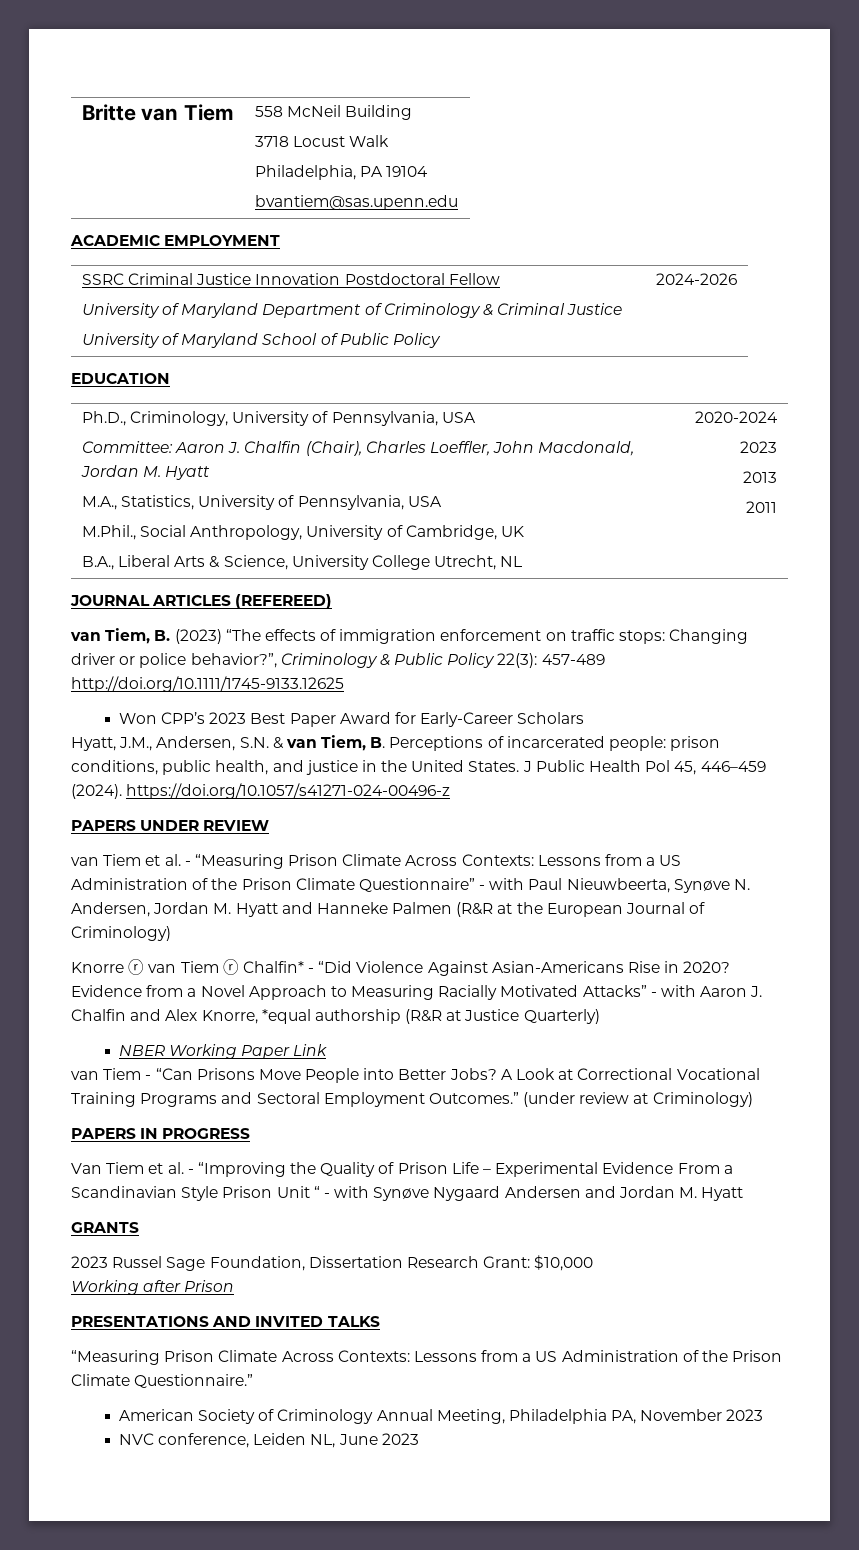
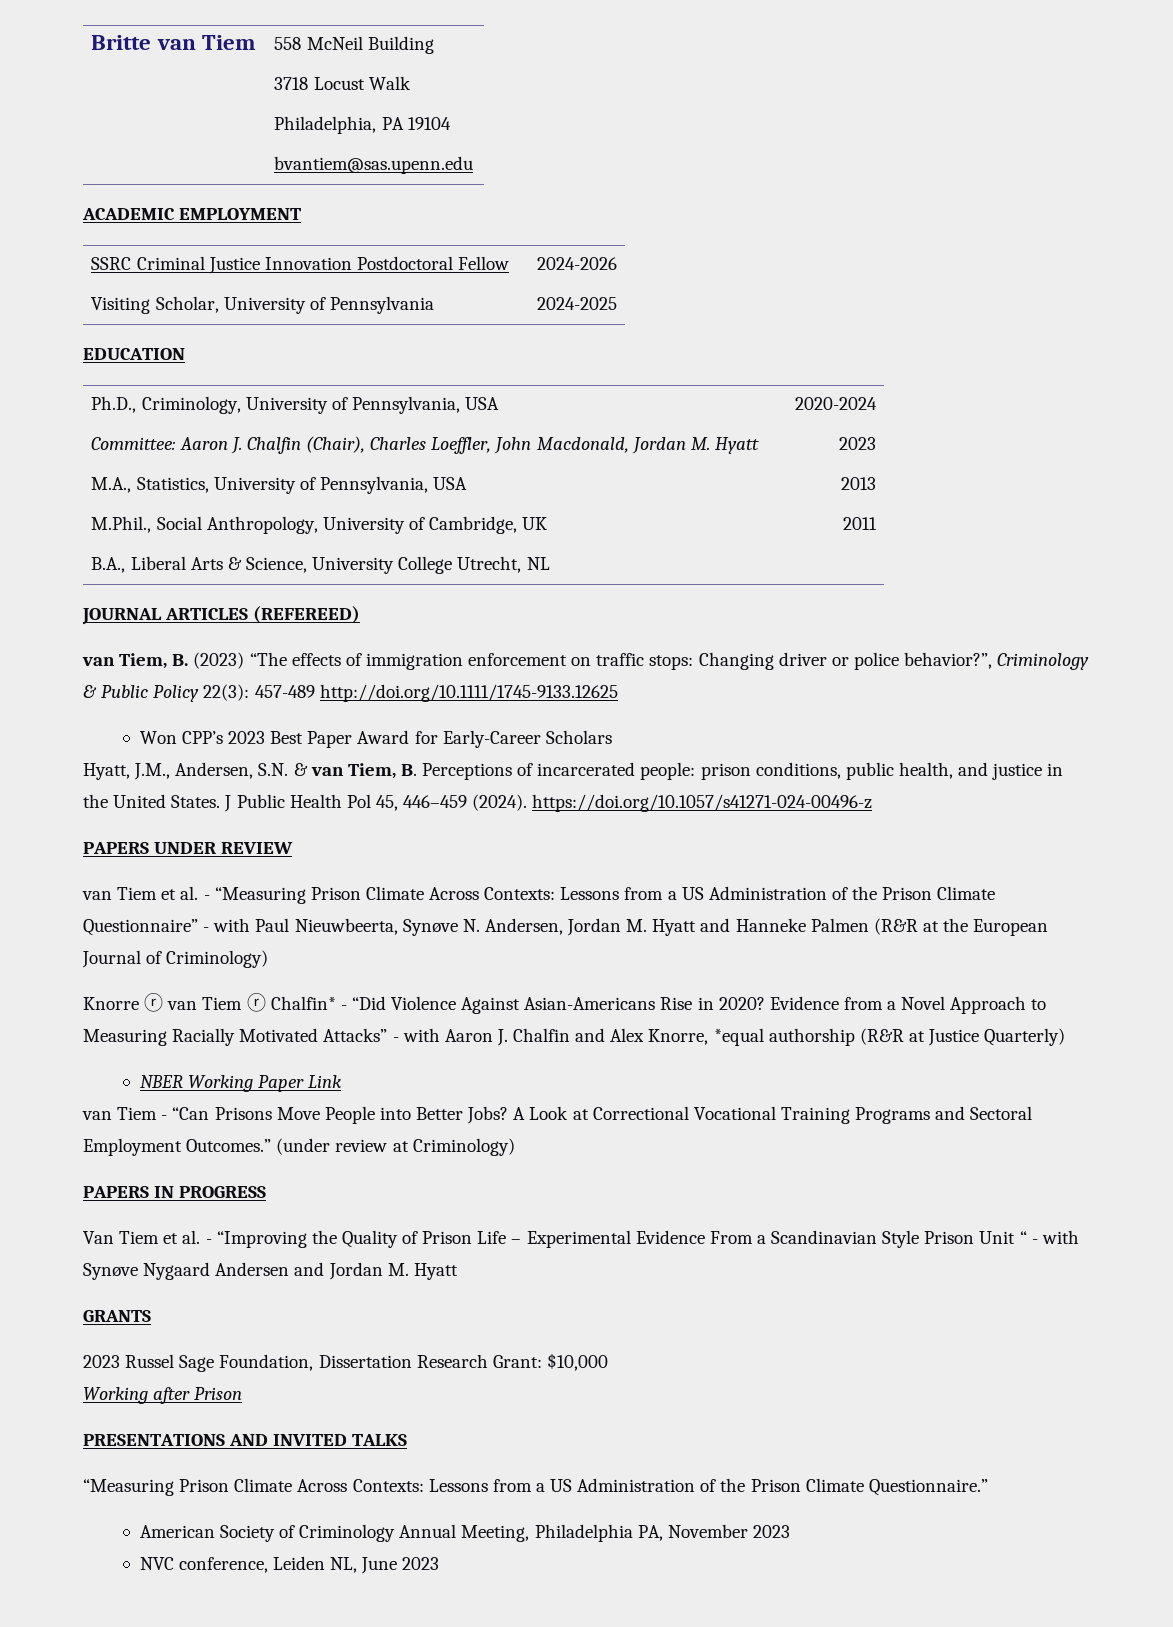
  SSRC Criminal Justice Innovation Postdoctoral Fellow
- University of Maryland Department of Criminology & Criminal Justice
- University of Maryland School of Public Policy | 2024-2026
+ Visiting Scholar, University of Pennsylvania | 2024-2026
+ 2024-2025

